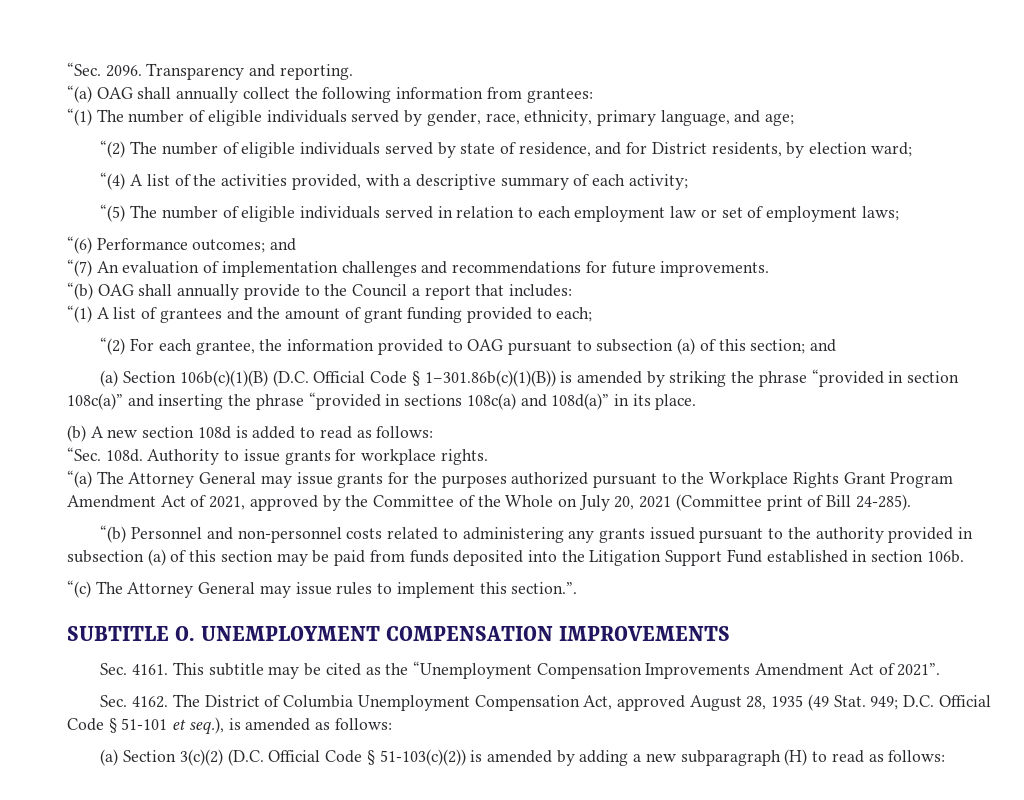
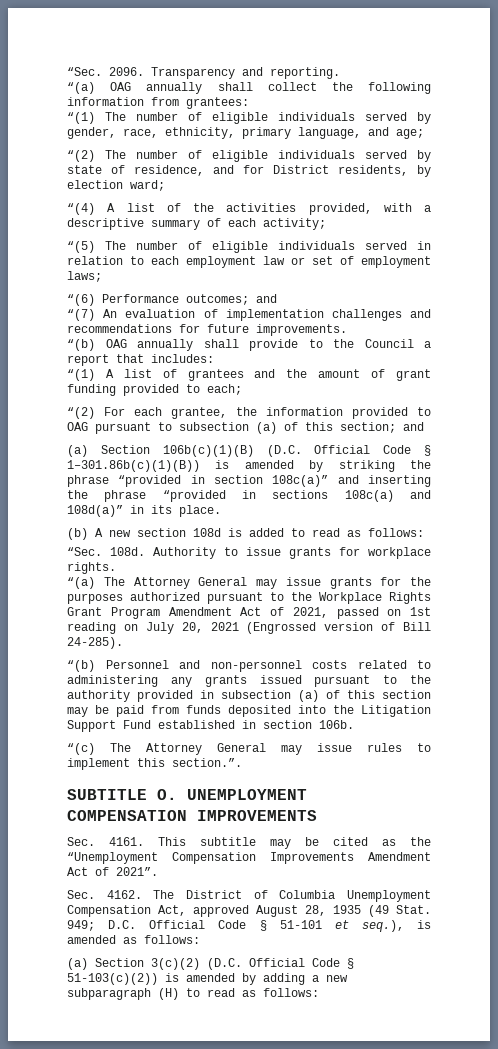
- “(a) OAG shall annually collect the following information from grantees:
+ “(a) OAG annually shall collect the following information from grantees:
- “(b) OAG shall annually provide to the Council a report that includes:
+ “(b) OAG annually shall provide to the Council a report that includes:
- “(a) The Attorney General may issue grants for the purposes authorized pursuant to the Workplace Rights Grant Program Amendment Act of 2021, approved by the Committee of the Whole on July 20, 2021 (Committee print of Bill 24-285).
+ “(a) The Attorney General may issue grants for the purposes authorized pursuant to the Workplace Rights Grant Program Amendment Act of 2021, passed on 1st reading on July 20, 2021 (Engrossed version of Bill 24-285).

